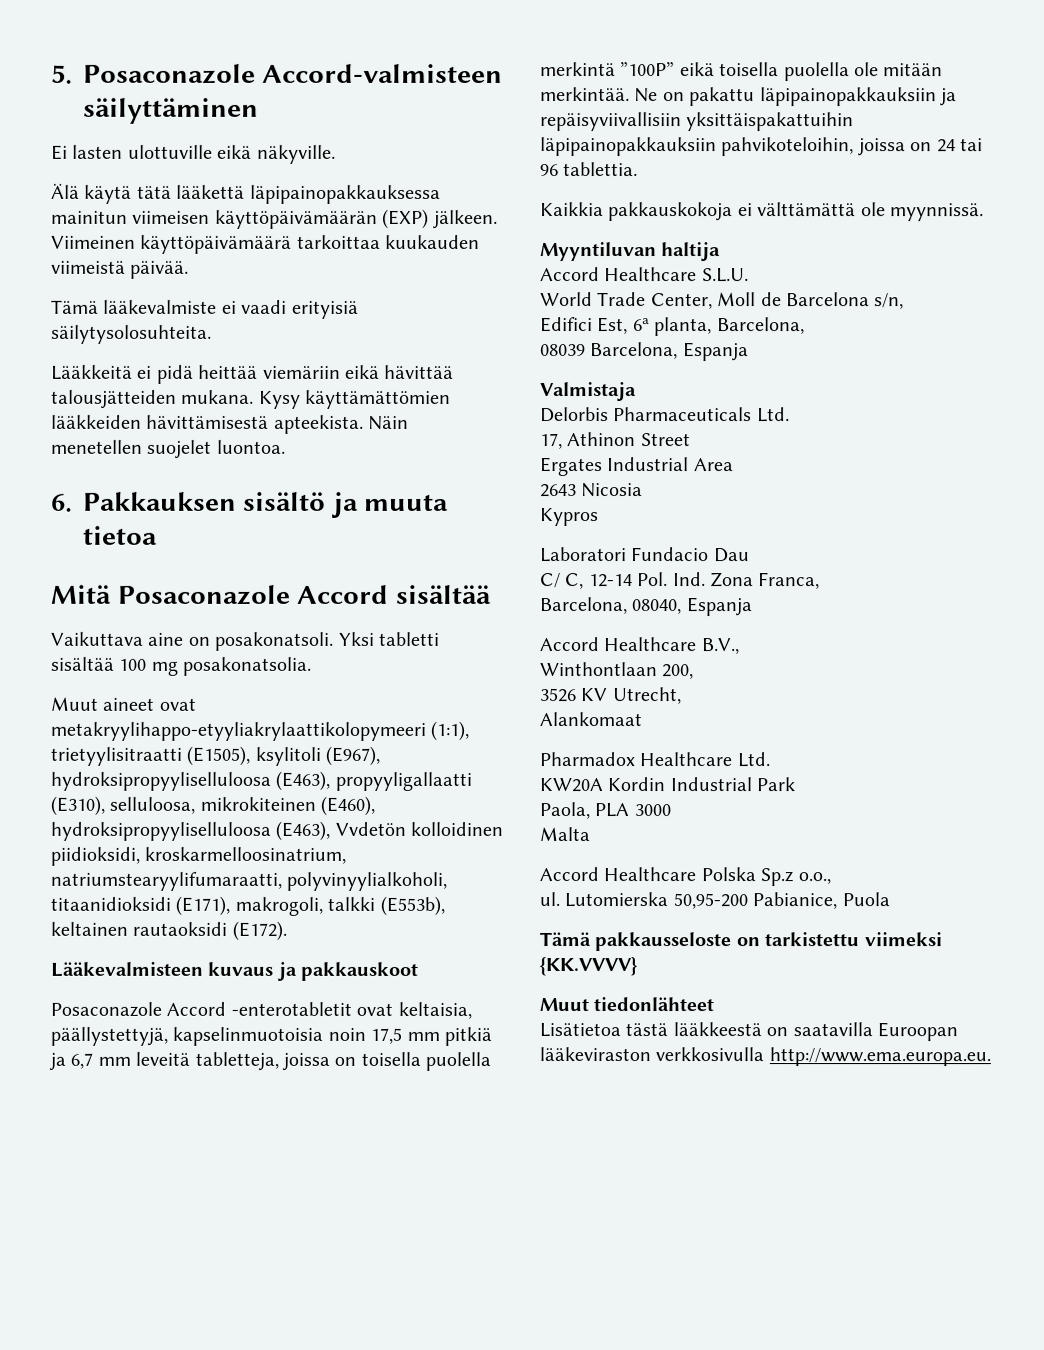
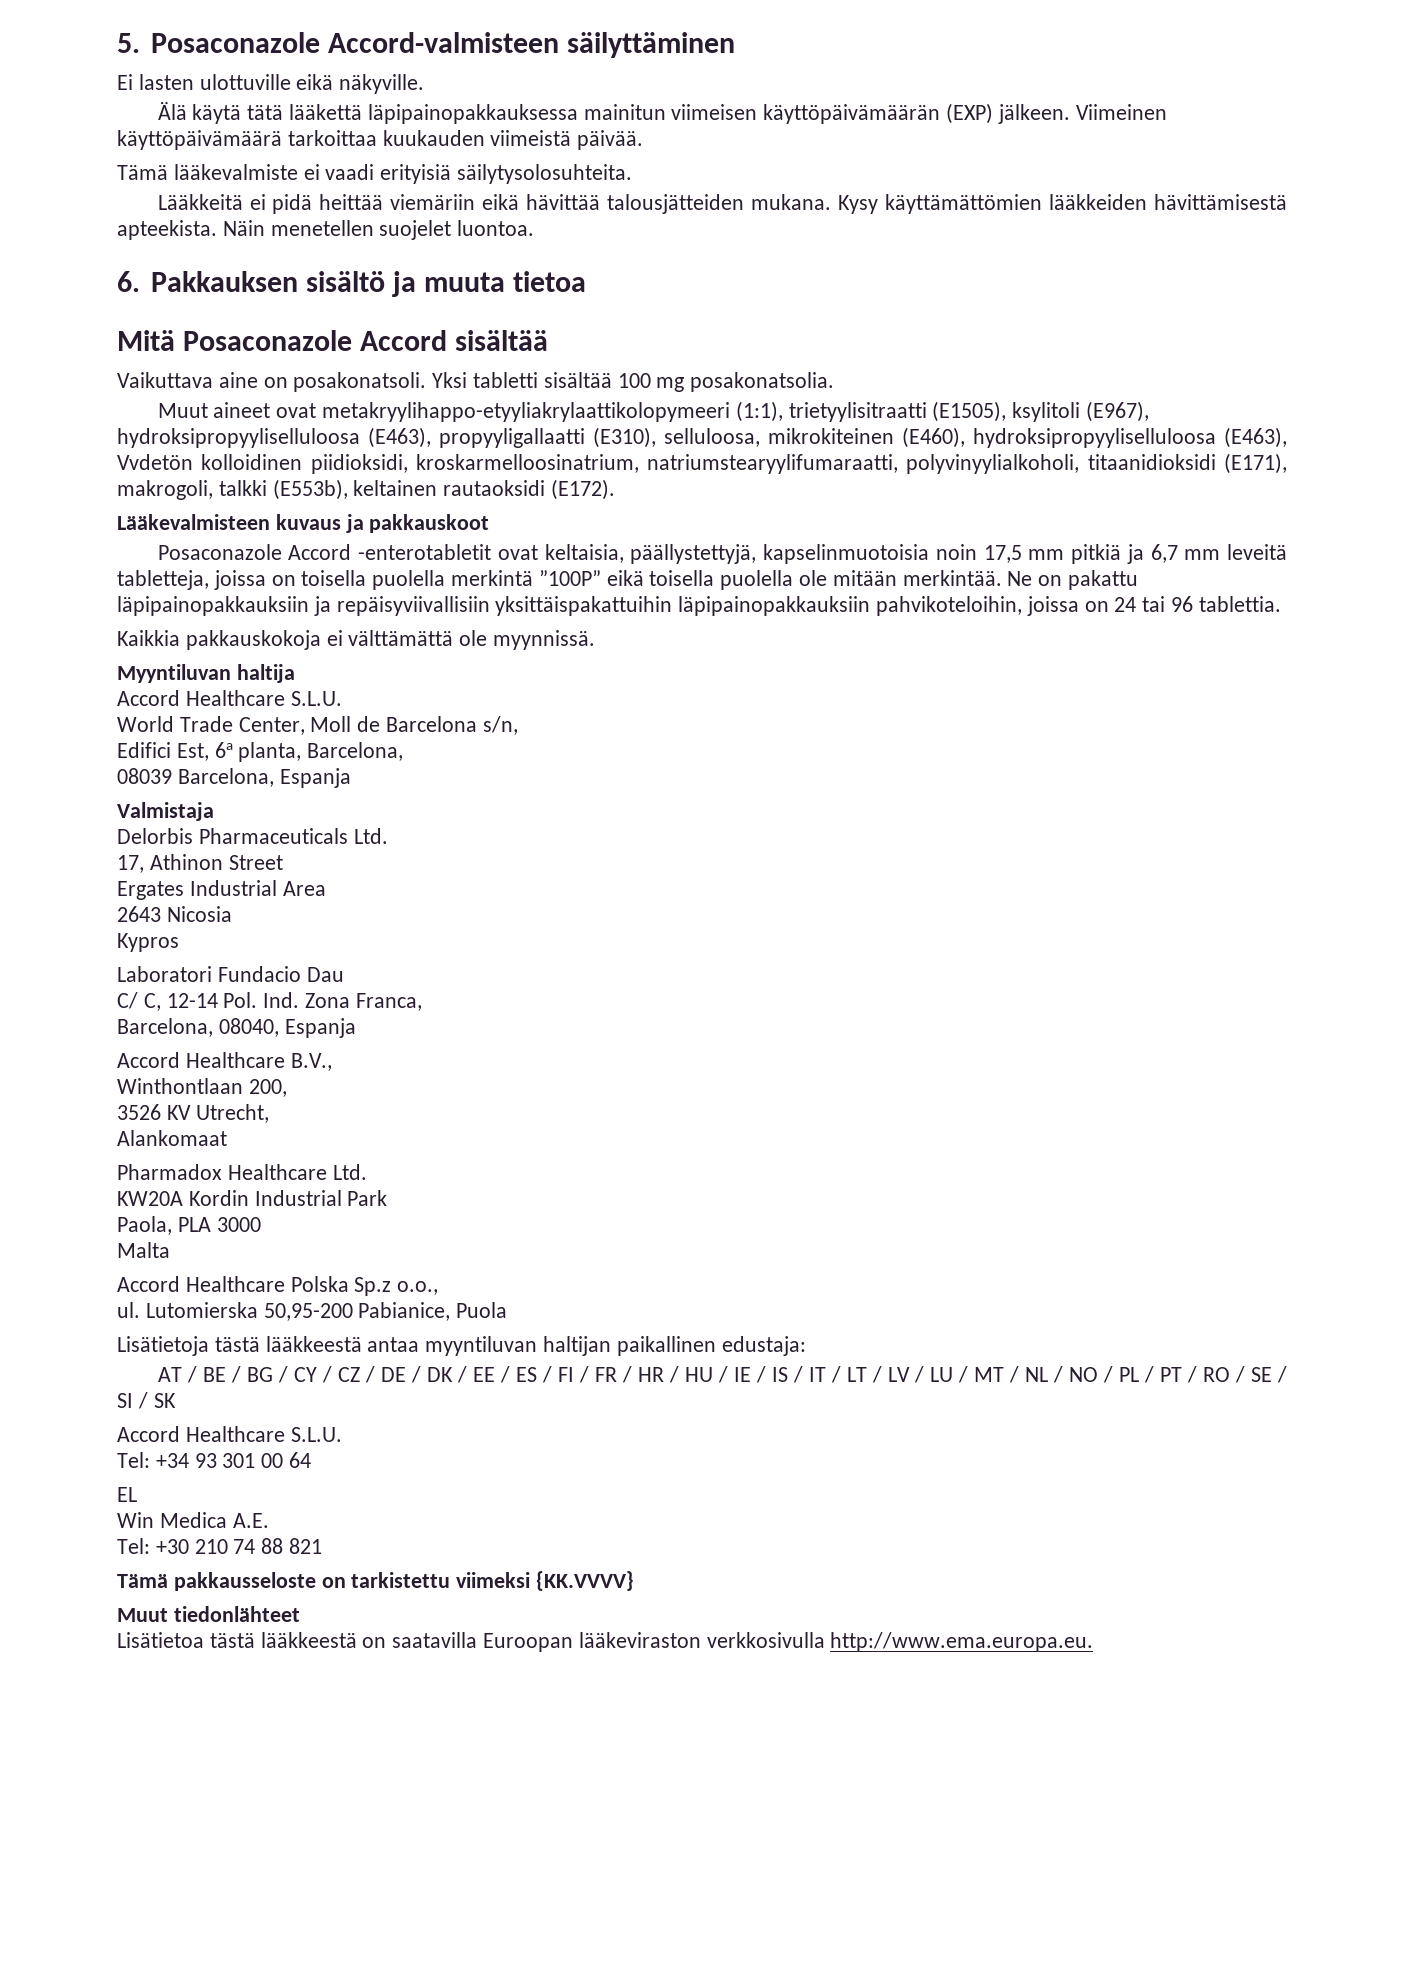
+ Lisätietoja tästä lääkkeestä antaa myyntiluvan haltijan paikallinen edustaja:
+ AT / BE / BG / CY / CZ / DE / DK / EE / ES / FI / FR / HR / HU / IE / IS / IT / LT / LV / LU / MT / NL / NO / PL / PT / RO / SE / SI / SK
+ Accord Healthcare S.L.U.
+ Tel: +34 93 301 00 64
+ EL
+ Win Medica Α.Ε.
+ Τel: +30 210 74 88 821

